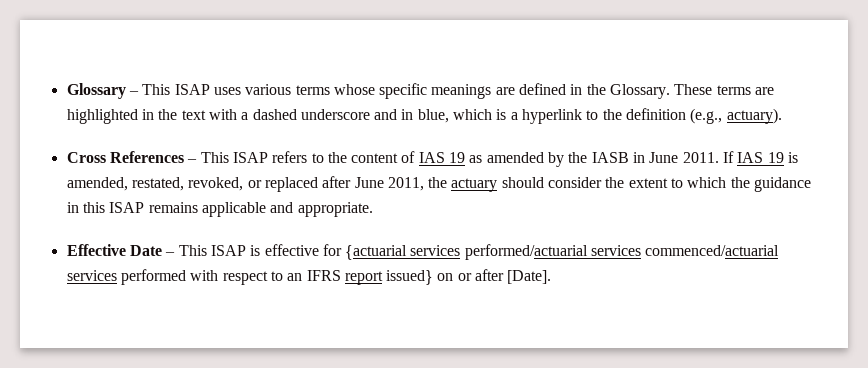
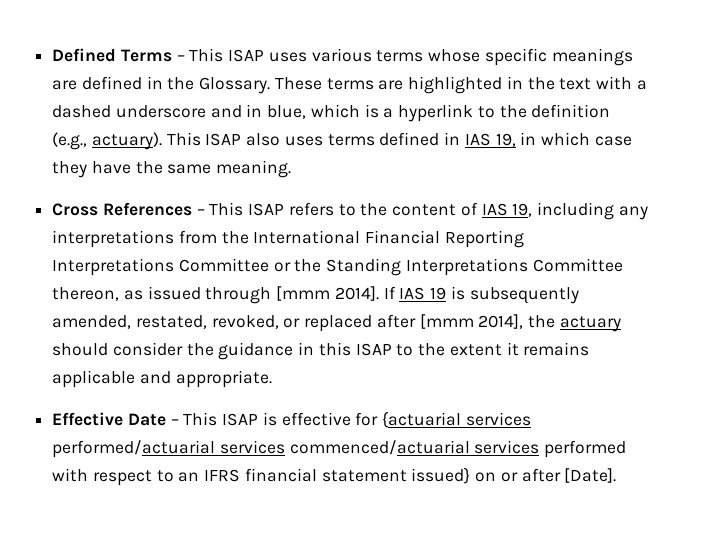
- Glossary – This ISAP uses various terms whose specific meanings are defined in the Glossary.
+ Defined Terms – This ISAP uses various terms whose specific meanings are defined in the Glossary.
+ This ISAP also uses terms defined in IAS 19, in which case they have the same meaning.
- Cross References – This ISAP refers to the content of IAS 19 as amended by the IASB in June 2011.
+ Cross References – This ISAP refers to the content of IAS 19, including any interpretations from the International Financial Reporting Interpretations Committee or the Standing Interpretations Committee thereon, as issued through [mmm 2014].
- If IAS 19 is amended, restated, revoked, or replaced after June 2011, the actuary should consider the extent to which the guidance in this ISAP remains applicable and appropriate.
+ If IAS 19 is subsequently amended, restated, revoked, or replaced after [mmm 2014], the actuary should consider the guidance in this ISAP to the extent it remains applicable and appropriate.
- Effective Date – This ISAP is effective for {actuarial services performed/actuarial services commenced/actuarial services performed with respect to an IFRS report issued} on or after [Date].
+ Effective Date – This ISAP is effective for {actuarial services performed/actuarial services commenced/actuarial services performed with respect to an IFRS financial statement issued} on or after [Date].

